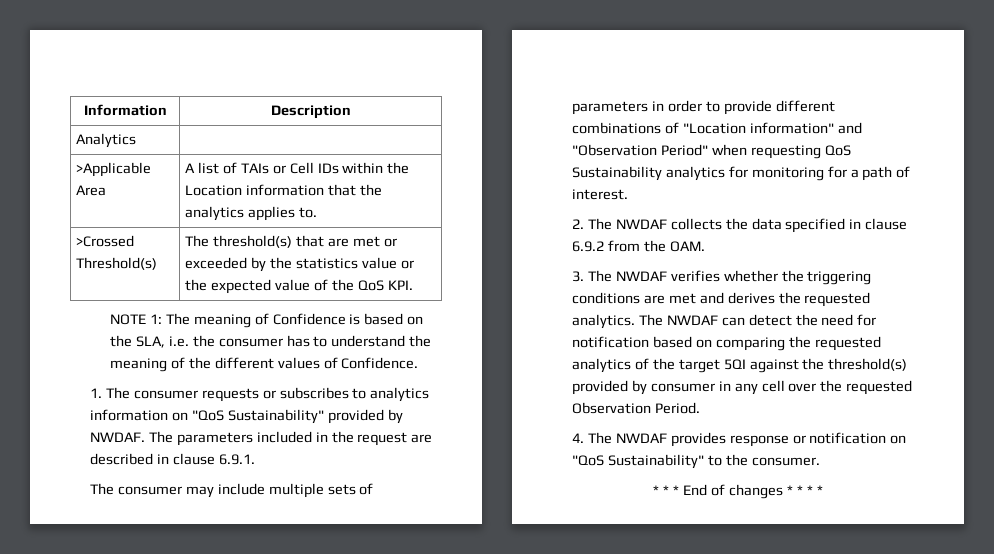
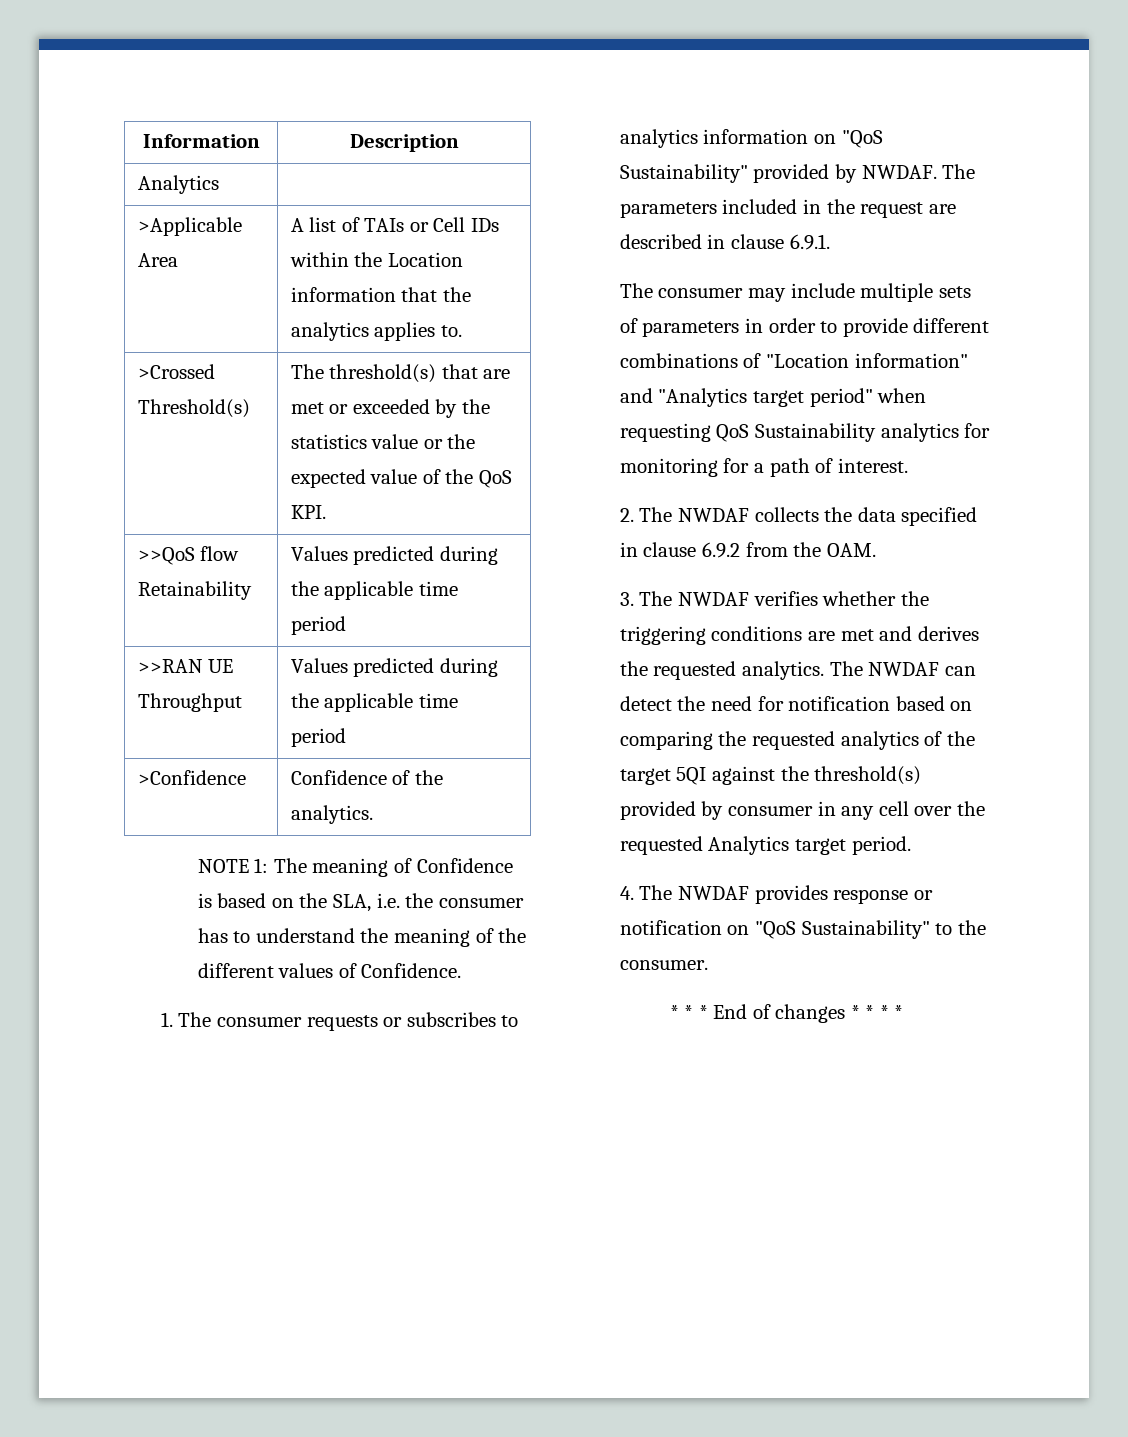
+ >>QoS flow Retainability | Values predicted during the applicable time period
+ >>RAN UE Throughput | Values predicted during the applicable time period
+ >Confidence | Confidence of the analytics.
- The consumer may include multiple sets of parameters in order to provide different combinations of "Location information" and "Observation Period" when requesting QoS Sustainability analytics for monitoring for a path of interest.
+ The consumer may include multiple sets of parameters in order to provide different combinations of "Location information" and "Analytics target period" when requesting QoS Sustainability analytics for monitoring for a path of interest.
- The NWDAF can detect the need for notification based on comparing the requested analytics of the target 5QI against the threshold(s) provided by consumer in any cell over the requested Observation Period.
+ The NWDAF can detect the need for notification based on comparing the requested analytics of the target 5QI against the threshold(s) provided by consumer in any cell over the requested Analytics target period.

